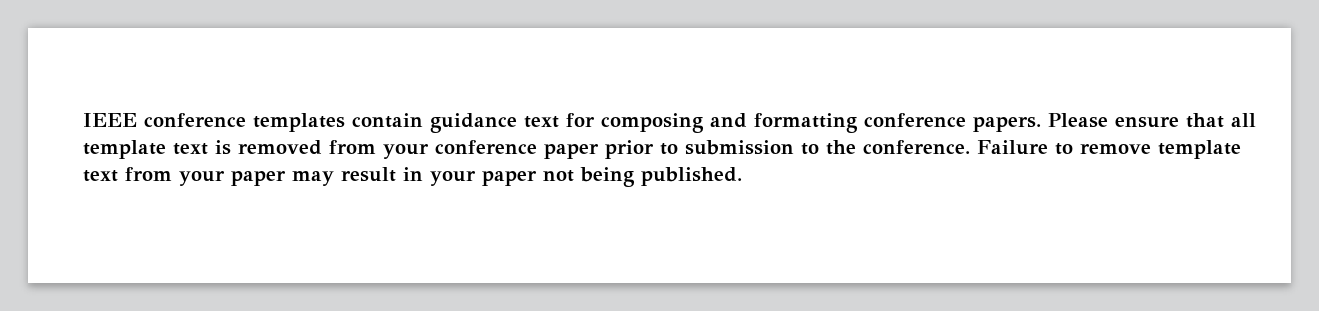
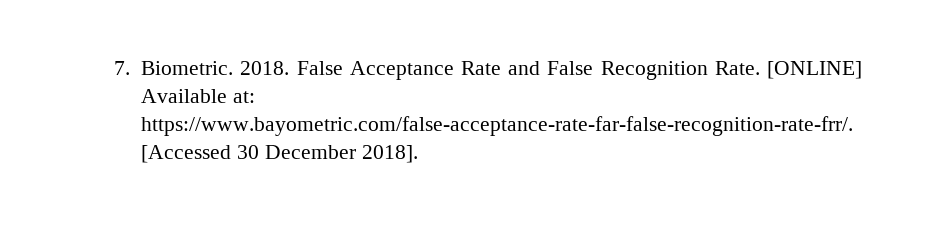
- IEEE conference templates contain guidance text for composing and formatting conference papers. Please ensure that all template text is removed from your conference paper prior to submission to the conference. Failure to remove template text from your paper may result in your paper not being published.
+ 7. Biometric. 2018. False Acceptance Rate and False Recognition Rate. [ONLINE] Available at: https://www.bayometric.com/false-acceptance-rate-far-false-recognition-rate-frr/. [Accessed 30 December 2018].

